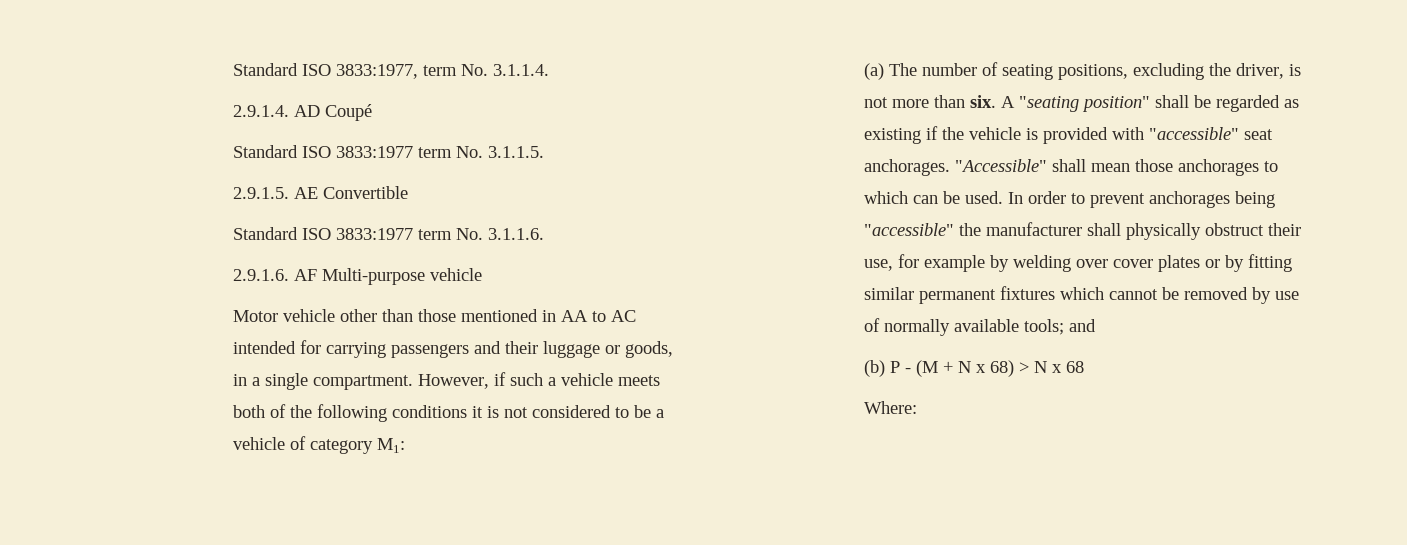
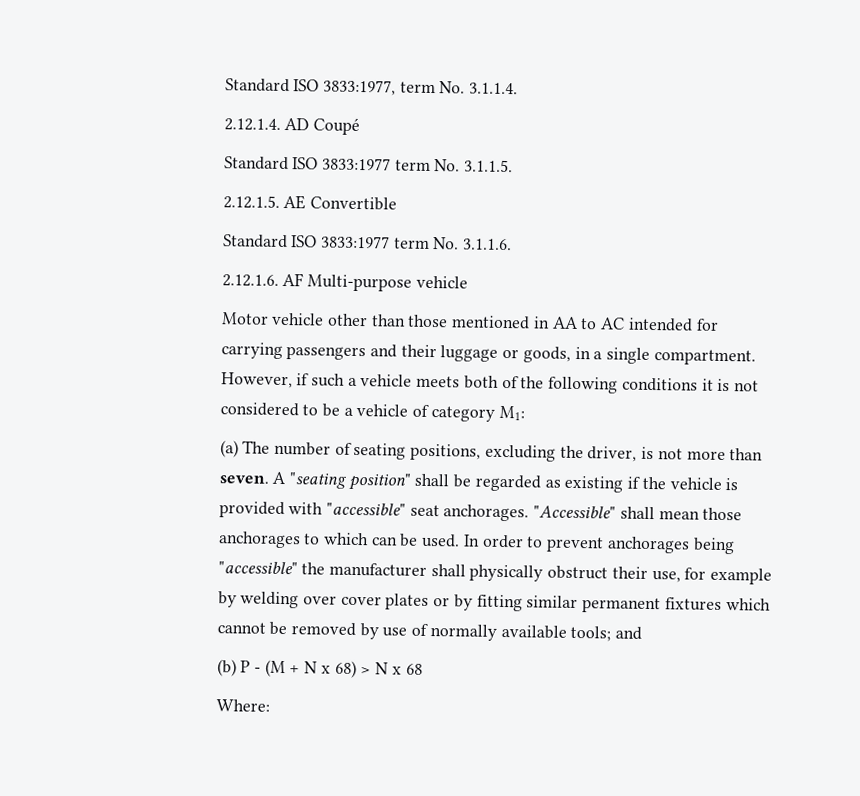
- 2.9.1.4. AD Coupé
+ 2.12.1.4. AD Coupé
- 2.9.1.5. AE Convertible
+ 2.12.1.5. AE Convertible
- 2.9.1.6. AF Multi-purpose vehicle
+ 2.12.1.6. AF Multi-purpose vehicle
- (a) The number of seating positions, excluding the driver, is not more than six.
+ (a) The number of seating positions, excluding the driver, is not more than seven.

